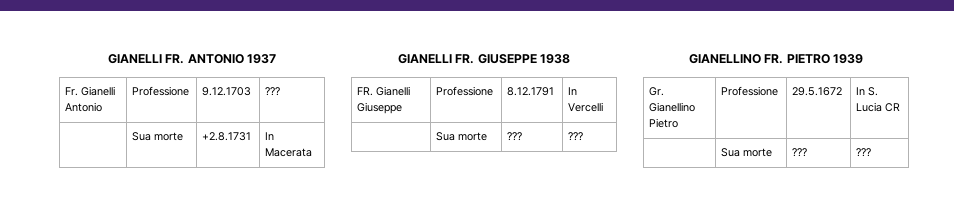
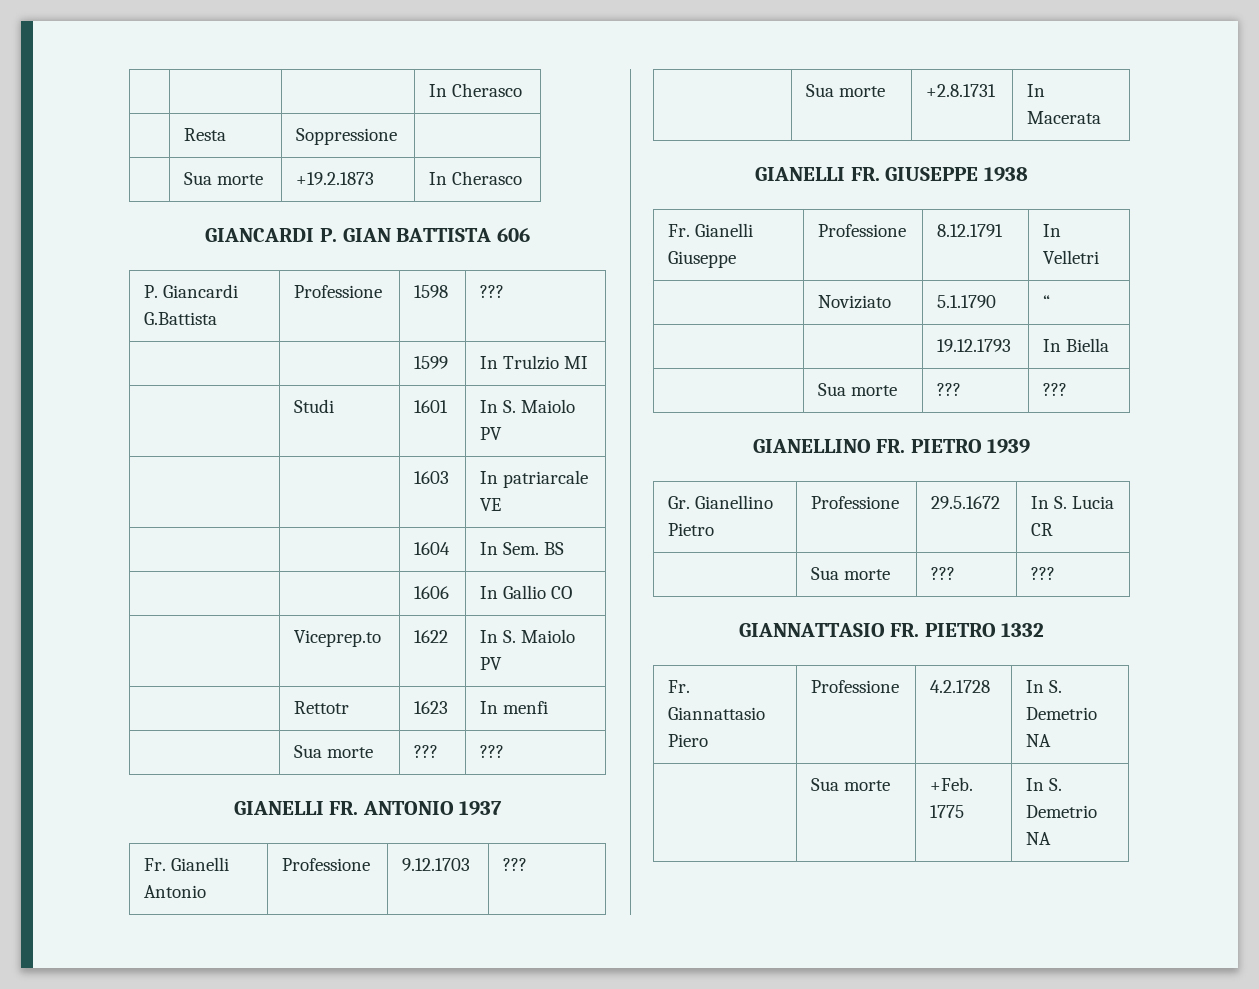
+ | | | In Cherasco
+ | Resta | Soppressione |
+ | Sua morte | +19.2.1873 | In Cherasco
+ GIANCARDI P. GIAN BATTISTA 606
+ P. Giancardi G.Battista | Professione | 1598 | ???
+ | | 1599 | In Trulzio MI
+ | Studi | 1601 | In S. Maiolo PV
+ | | 1603 | In patriarcale VE
+ | | 1604 | In Sem. BS
+ | | 1606 | In Gallio CO
+ | Viceprep.to | 1622 | In S. Maiolo PV
+ | Rettotr | 1623 | In menfi
+ | Sua morte | ??? | ???
- FR. Gianelli Giuseppe | Professione | 8.12.1791 | In Vercelli
+ Fr. Gianelli Giuseppe | Professione | 8.12.1791 | In Velletri
+ | Noviziato | 5.1.1790 | “
+ | | 19.12.1793 | In Biella
+ GIANNATTASIO FR. PIETRO 1332
+ Fr. Giannattasio Piero | Professione | 4.2.1728 | In S. Demetrio NA
+ | Sua morte | +Feb. 1775 | In S. Demetrio NA

